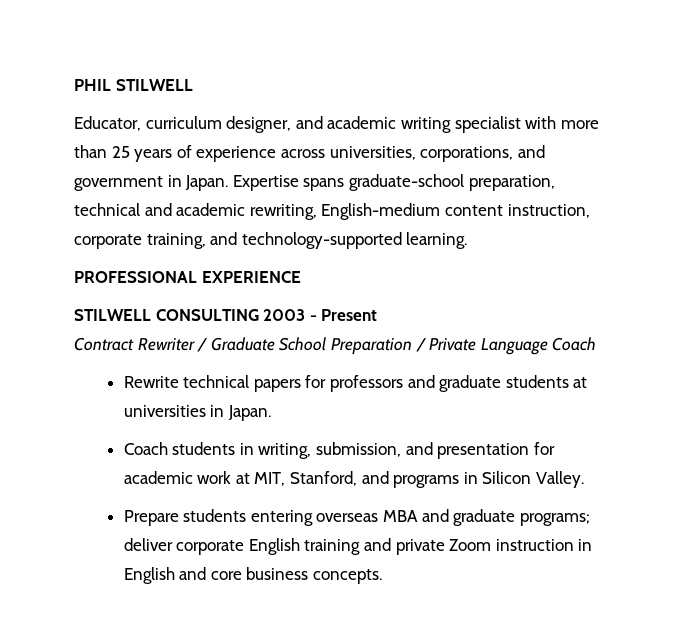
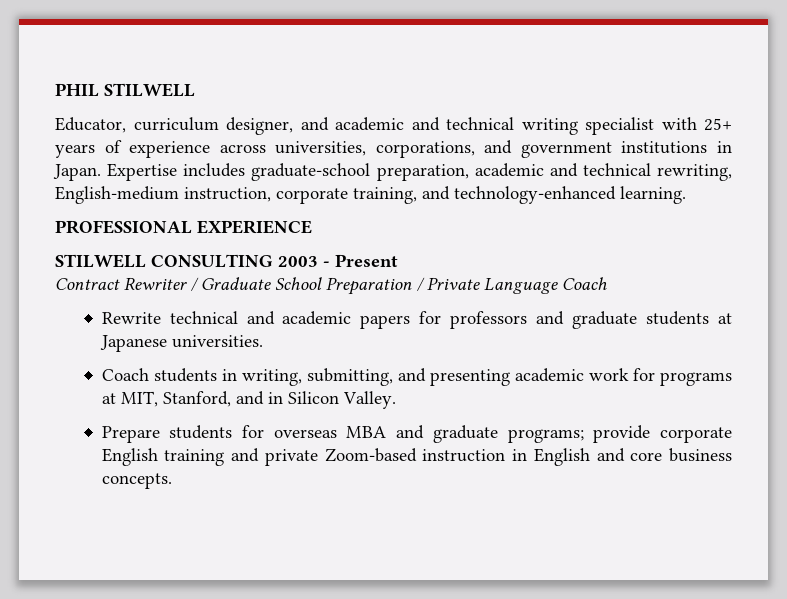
- Educator, curriculum designer, and academic writing specialist with more than 25 years of experience across universities, corporations, and government in Japan.
+ Educator, curriculum designer, and academic and technical writing specialist with 25+ years of experience across universities, corporations, and government institutions in Japan.
- Expertise spans graduate-school preparation, technical and academic rewriting, English-medium content instruction, corporate training, and technology-supported learning.
+ Expertise includes graduate-school preparation, academic and technical rewriting, English-medium instruction, corporate training, and technology-enhanced learning.
- Rewrite technical papers for professors and graduate students at universities in Japan.
+ Rewrite technical and academic papers for professors and graduate students at Japanese universities.
- Coach students in writing, submission, and presentation for academic work at MIT, Stanford, and programs in Silicon Valley.
+ Coach students in writing, submitting, and presenting academic work for programs at MIT, Stanford, and in Silicon Valley.
- Prepare students entering overseas MBA and graduate programs; deliver corporate English training and private Zoom instruction in English and core business concepts.
+ Prepare students for overseas MBA and graduate programs; provide corporate English training and private Zoom-based instruction in English and core business concepts.

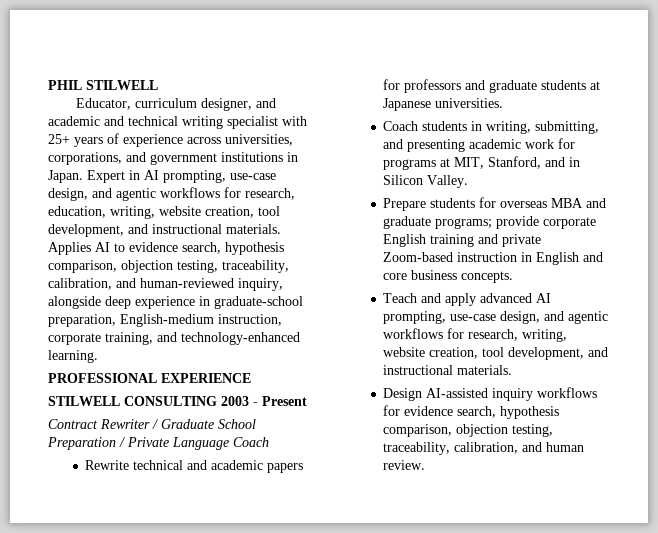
- Expertise includes graduate-school preparation, academic and technical rewriting, English-medium instruction, corporate training, and technology-enhanced learning.
+ Expert in AI prompting, use-case design, and agentic workflows for research, education, writing, website creation, tool development, and instructional materials. Applies AI to evidence search, hypothesis comparison, objection testing, traceability, calibration, and human-reviewed inquiry, alongside deep experience in graduate-school preparation, English-medium instruction, corporate training, and technology-enhanced learning.
+ Teach and apply advanced AI prompting, use-case design, and agentic workflows for research, writing, website creation, tool development, and instructional materials.
+ Design AI-assisted inquiry workflows for evidence search, hypothesis comparison, objection testing, traceability, calibration, and human review.

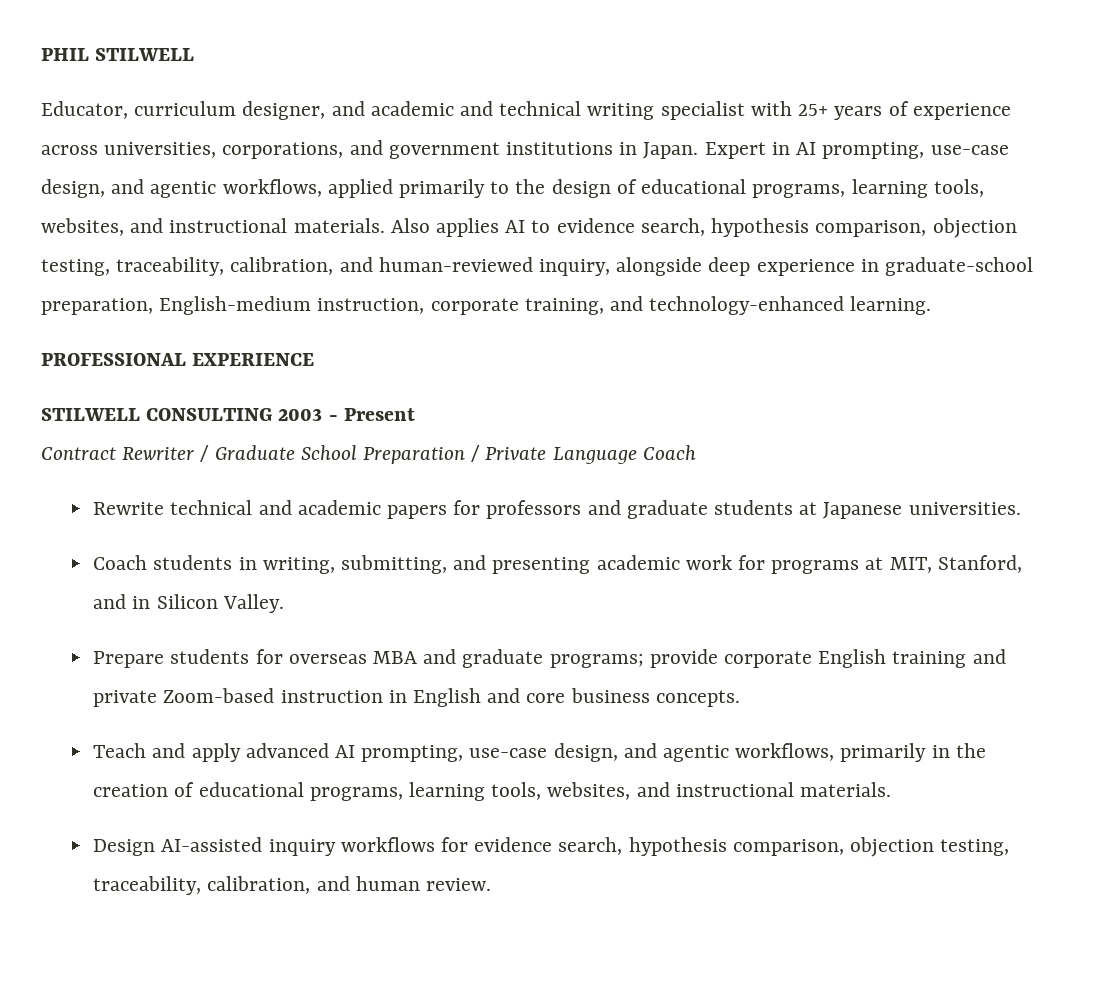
- Expert in AI prompting, use-case design, and agentic workflows for research, education, writing, website creation, tool development, and instructional materials. Applies AI to evidence search, hypothesis comparison, objection testing, traceability, calibration, and human-reviewed inquiry, alongside deep experience in graduate-school preparation, English-medium instruction, corporate training, and technology-enhanced learning.
+ Expert in AI prompting, use-case design, and agentic workflows, applied primarily to the design of educational programs, learning tools, websites, and instructional materials. Also applies AI to evidence search, hypothesis comparison, objection testing, traceability, calibration, and human-reviewed inquiry, alongside deep experience in graduate-school preparation, English-medium instruction, corporate training, and technology-enhanced learning.
- Teach and apply advanced AI prompting, use-case design, and agentic workflows for research, writing, website creation, tool development, and instructional materials.
+ Teach and apply advanced AI prompting, use-case design, and agentic workflows, primarily in the creation of educational programs, learning tools, websites, and instructional materials.

